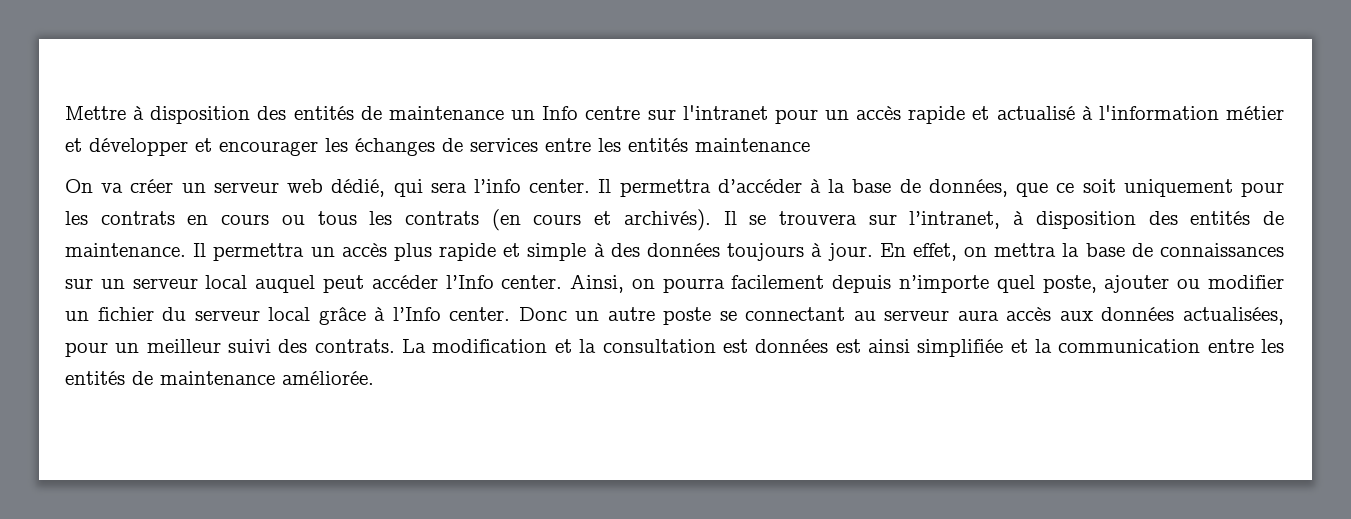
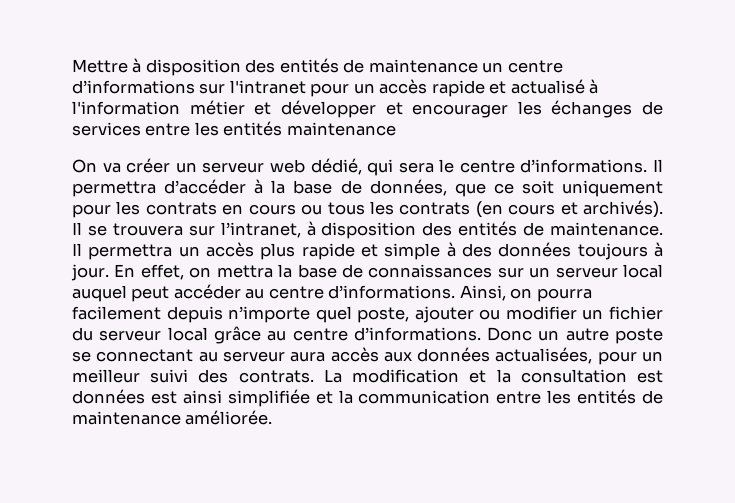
- Mettre à disposition des entités de maintenance un Info centre sur l'intranet pour un accès rapide et actualisé à l'information métier et développer et encourager les échanges de services entre les entités maintenance
+ Mettre à disposition des entités de maintenance un centre d’informations sur l'intranet pour un accès rapide et actualisé à l'information métier et développer et encourager les échanges de services entre les entités maintenance
- On va créer un serveur web dédié, qui sera l’info center.
+ On va créer un serveur web dédié, qui sera le centre d’informations.
- En effet, on mettra la base de connaissances sur un serveur local auquel peut accéder l’Info center.
+ En effet, on mettra la base de connaissances sur un serveur local auquel peut accéder au centre d’informations.
- Ainsi, on pourra facilement depuis n’importe quel poste, ajouter ou modifier un fichier du serveur local grâce à l’Info center.
+ Ainsi, on pourra facilement depuis n’importe quel poste, ajouter ou modifier un fichier du serveur local grâce au centre d’informations.

